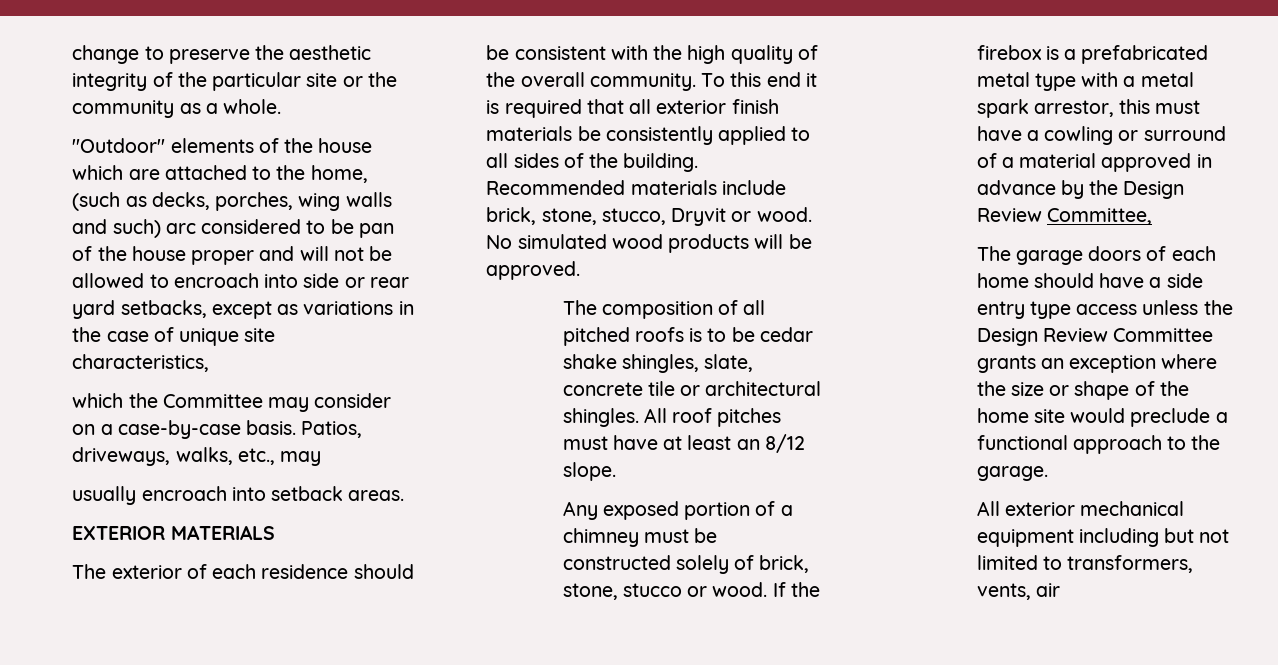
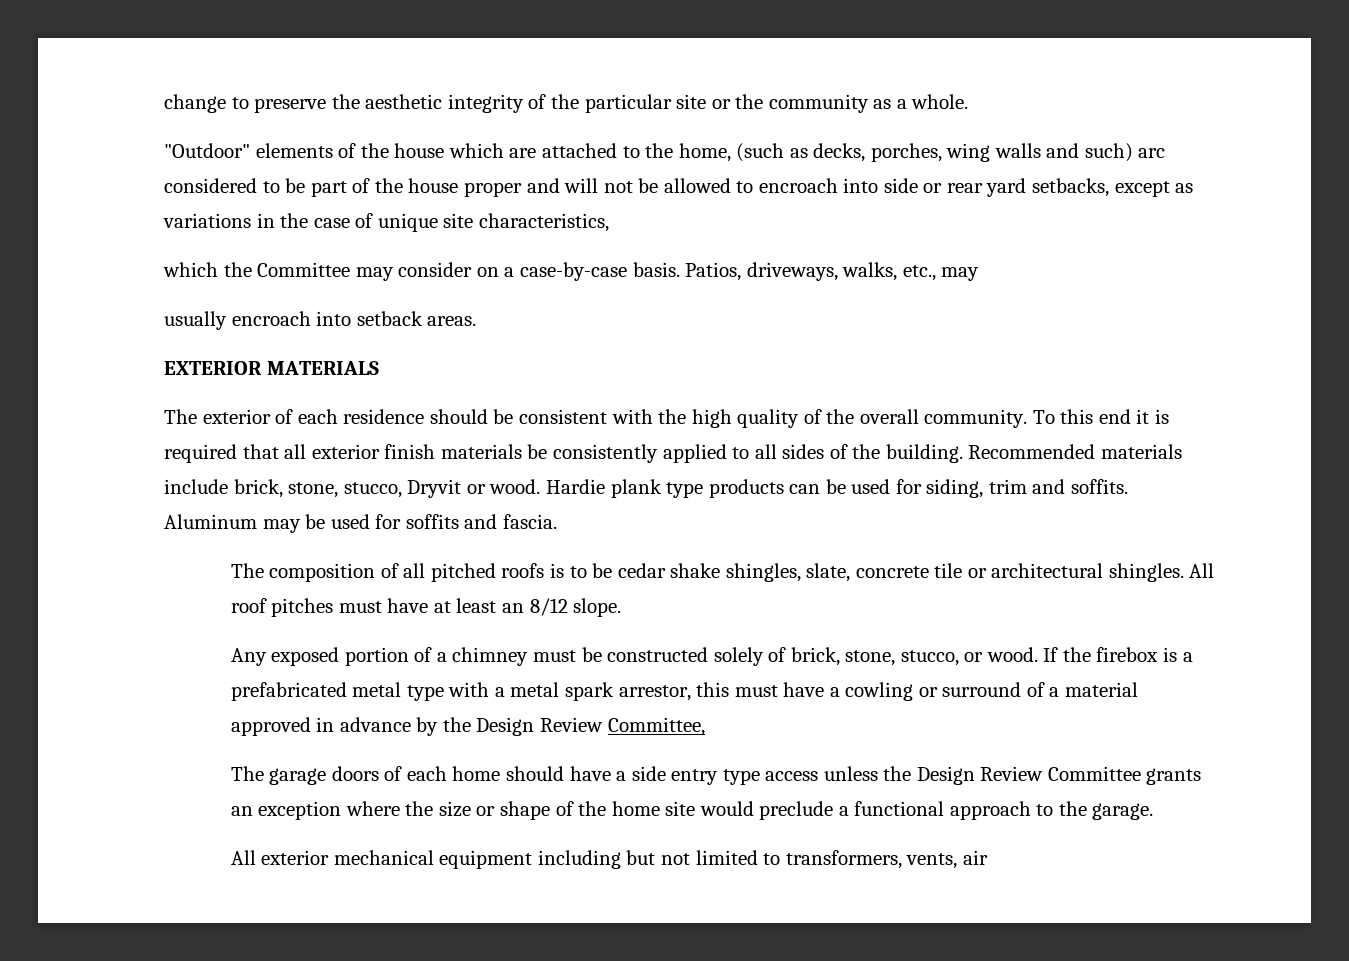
- "Outdoor" elements of the house which are attached to the home, (such as decks, porches, wing walls and such) arc considered to be pan of the house proper and will not be allowed to encroach into side or rear yard setbacks, except as variations in the case of unique site characteristics,
+ "Outdoor" elements of the house which are attached to the home, (such as decks, porches, wing walls and such) arc considered to be part of the house proper and will not be allowed to encroach into side or rear yard setbacks, except as variations in the case of unique site characteristics,
- No simulated wood products will be approved.
+ Hardie plank type products can be used for siding, trim and soffits. Aluminum may be used for soffits and fascia.
- Any exposed portion of a chimney must be constructed solely of brick, stone, stucco or wood.
+ Any exposed portion of a chimney must be constructed solely of brick, stone, stucco, or wood.

